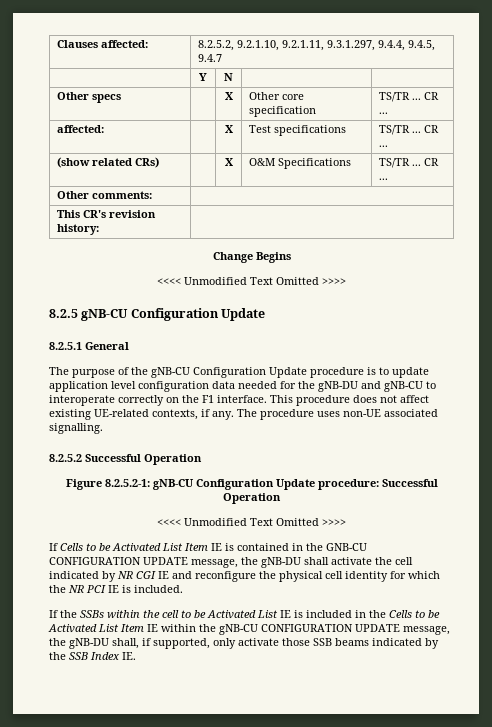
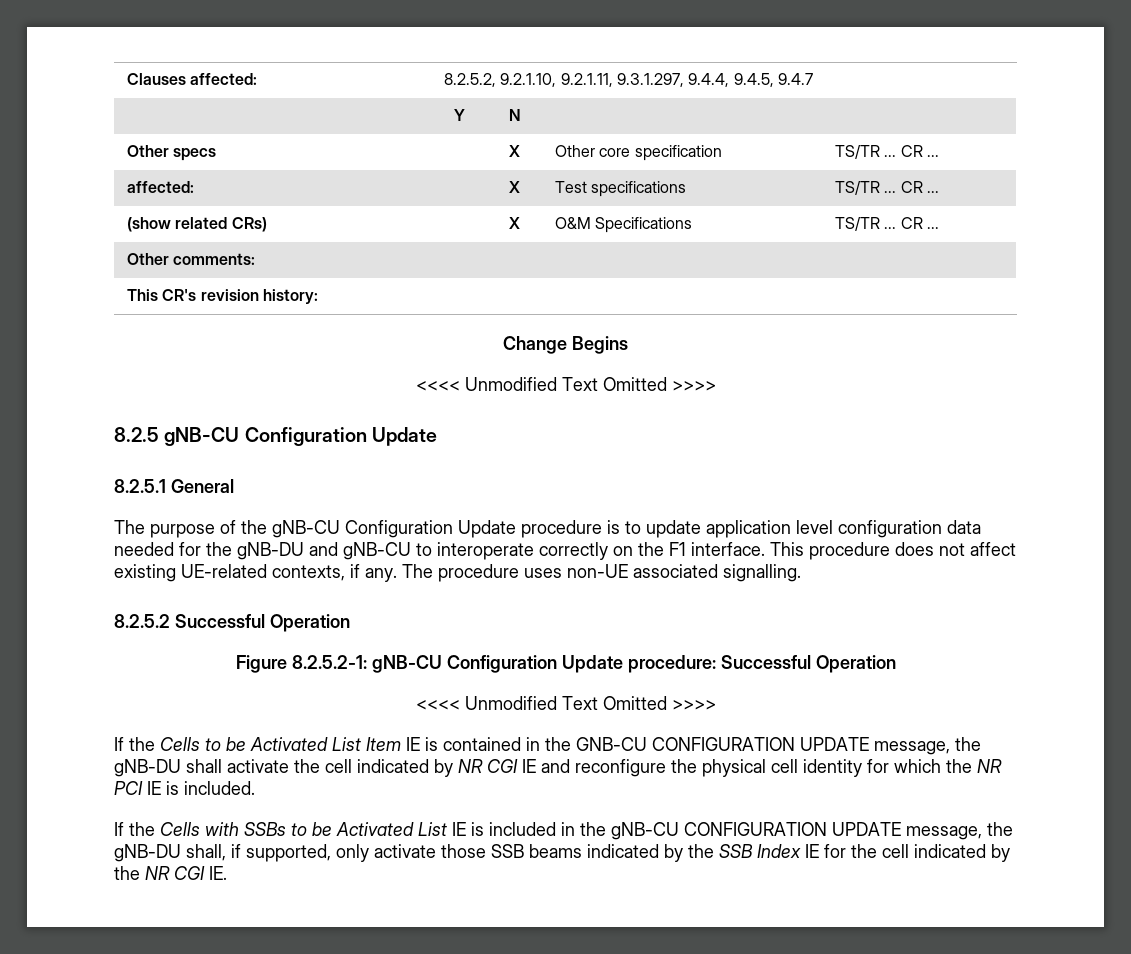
- If Cells to be Activated List Item IE is contained in the GNB-CU CONFIGURATION UPDATE message, the gNB-DU shall activate the cell indicated by NR CGI IE and reconfigure the physical cell identity for which the NR PCI IE is included.
+ If the Cells to be Activated List Item IE is contained in the GNB-CU CONFIGURATION UPDATE message, the gNB-DU shall activate the cell indicated by NR CGI IE and reconfigure the physical cell identity for which the NR PCI IE is included.
- If the SSBs within the cell to be Activated List IE is included in the Cells to be Activated List Item IE within the gNB-CU CONFIGURATION UPDATE message, the gNB-DU shall, if supported, only activate those SSB beams indicated by the SSB Index IE.
+ If the Cells with SSBs to be Activated List IE is included in the gNB-CU CONFIGURATION UPDATE message, the gNB-DU shall, if supported, only activate those SSB beams indicated by the SSB Index IE for the cell indicated by the NR CGI IE.

